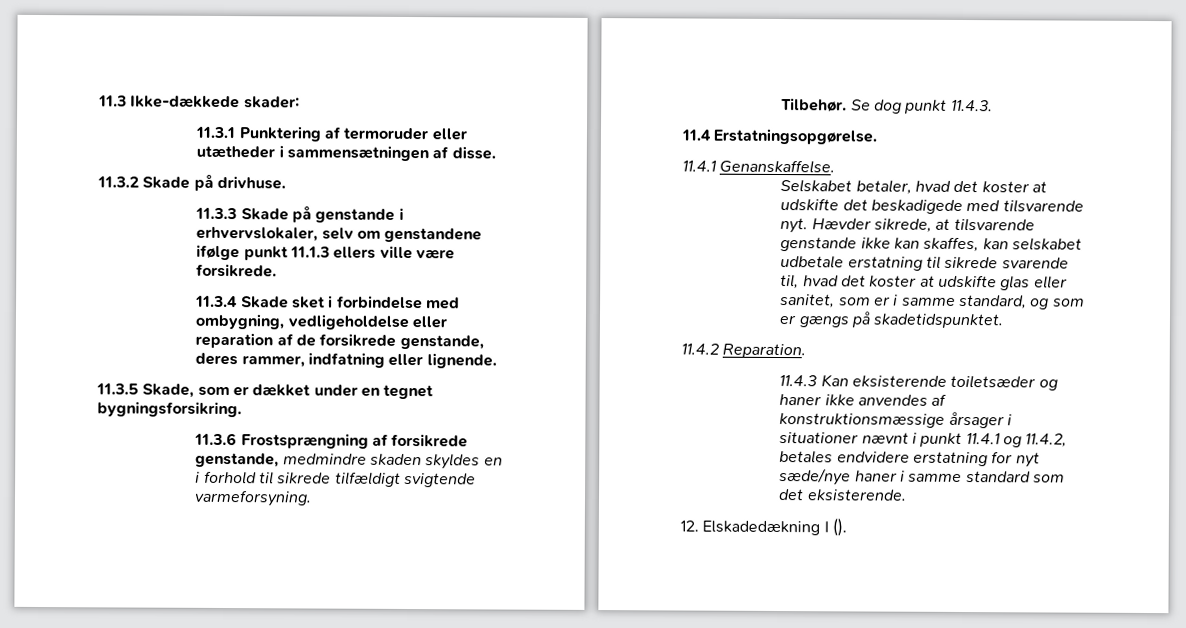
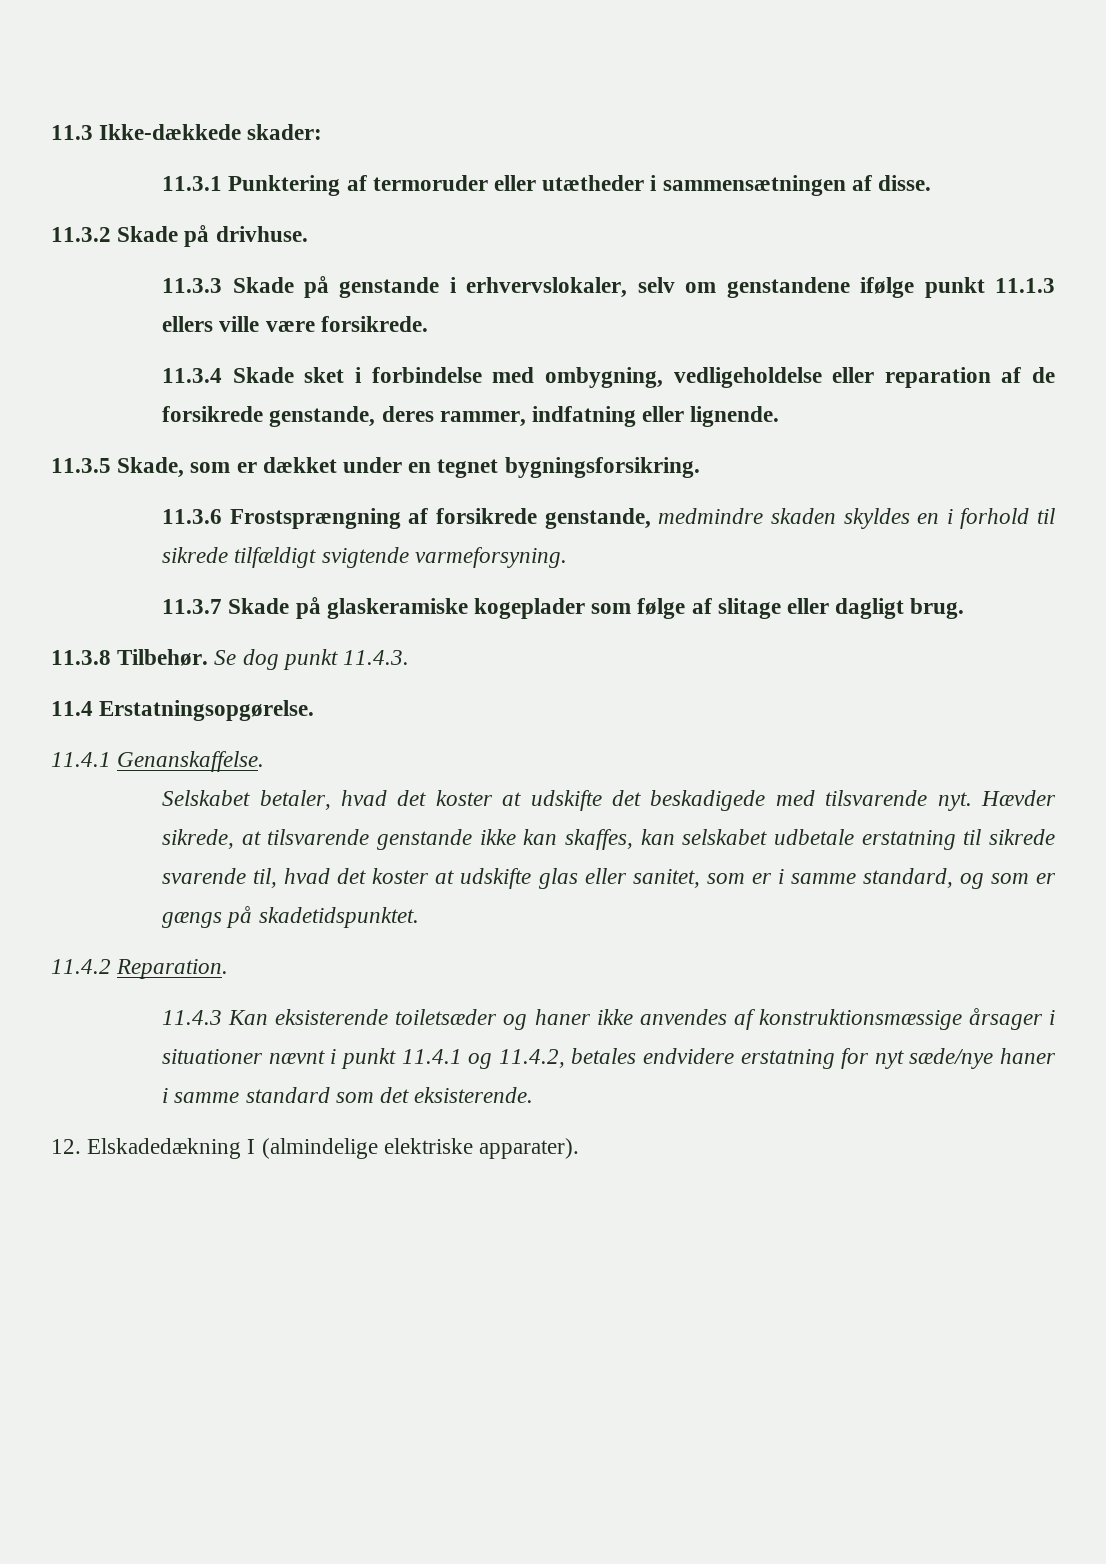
- Tilbehør.
+ 11.3.7 Skade på glaskeramiske kogeplader som følge af slitage eller dagligt brug.
+ 11.3.8 Tilbehør.
- 12. Elskadedækning I ().
+ 12. Elskadedækning I (almindelige elektriske apparater).

